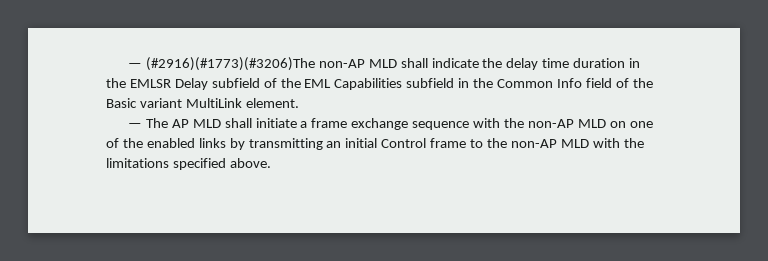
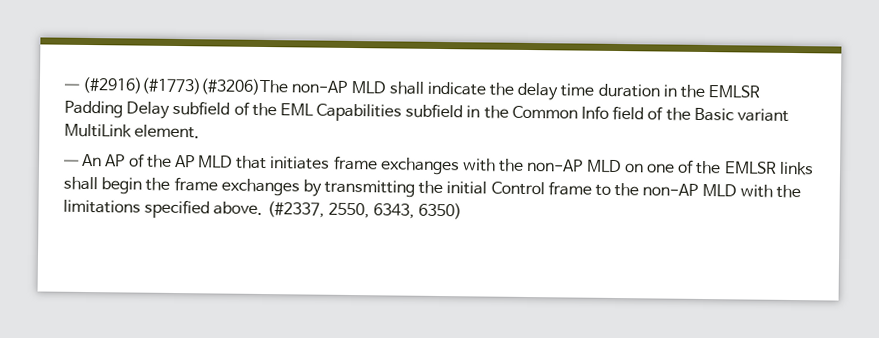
- — (#2916)(#1773)(#3206)The non-AP MLD shall indicate the delay time duration in the EMLSR Delay subfield of the EML Capabilities subfield in the Common Info field of the Basic variant MultiLink element.
+ — (#2916)(#1773)(#3206)The non-AP MLD shall indicate the delay time duration in the EMLSR Padding Delay subfield of the EML Capabilities subfield in the Common Info field of the Basic variant MultiLink element.
- — The AP MLD shall initiate a frame exchange sequence with the non-AP MLD on one of the enabled links by transmitting an initial Control frame to the non-AP MLD with the limitations specified above.
+ — An AP of the AP MLD that initiates frame exchanges with the non-AP MLD on one of the EMLSR links shall begin the frame exchanges by transmitting the initial Control frame to the non-AP MLD with the limitations specified above.
+ (#2337, 2550, 6343, 6350)

